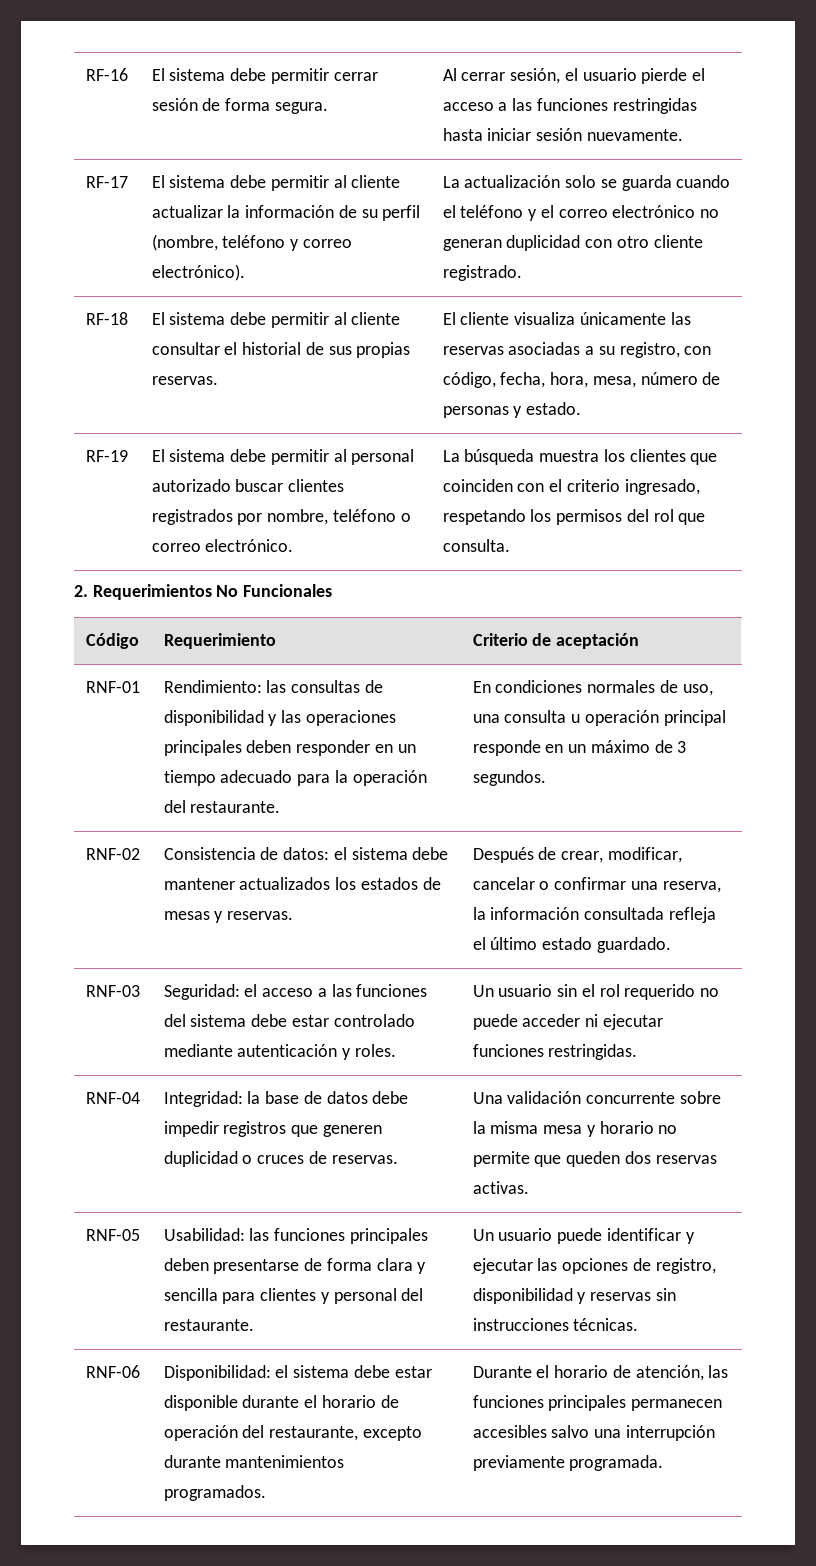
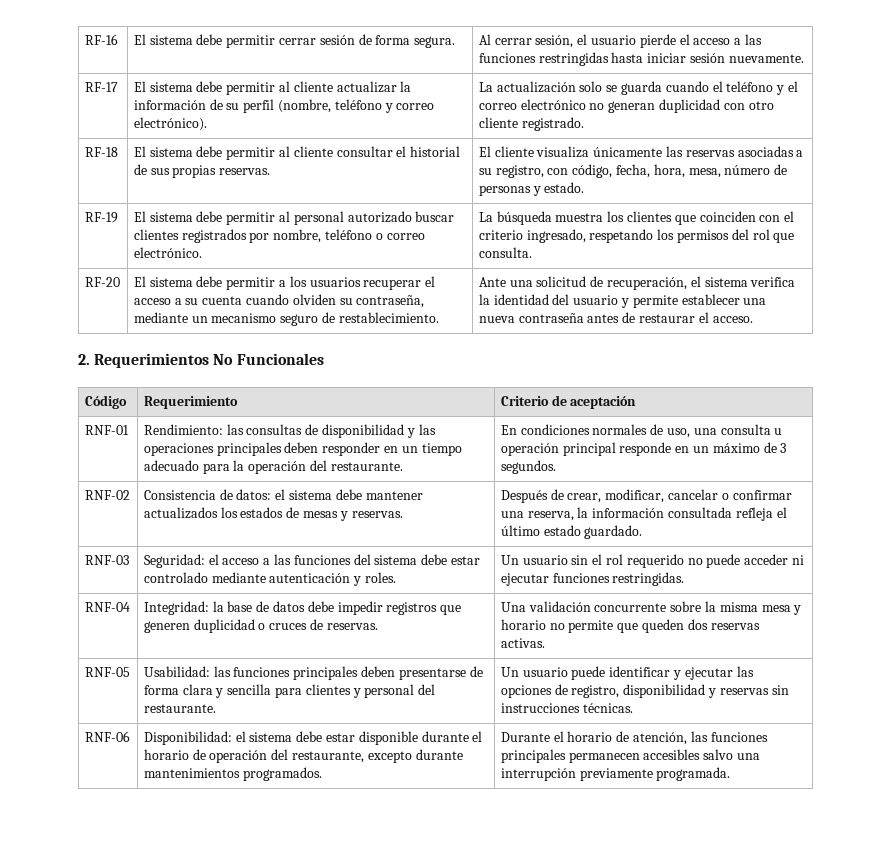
+ RF-20 | El sistema debe permitir a los usuarios recuperar el acceso a su cuenta cuando olviden su contraseña, mediante un mecanismo seguro de restablecimiento. | Ante una solicitud de recuperación, el sistema verifica la identidad del usuario y permite establecer una nueva contraseña antes de restaurar el acceso.

